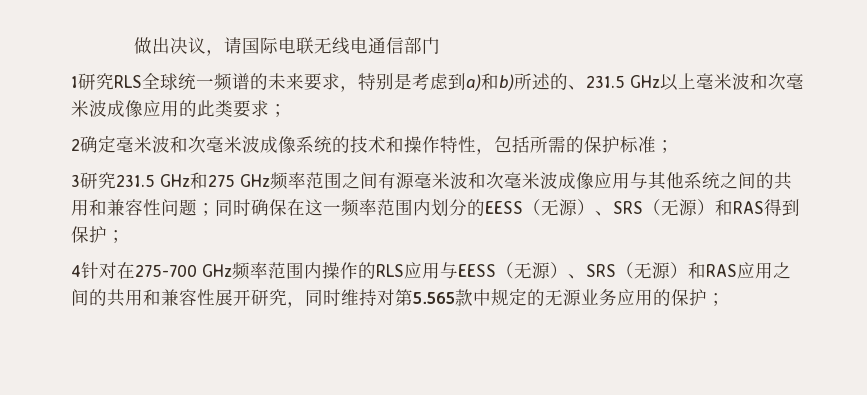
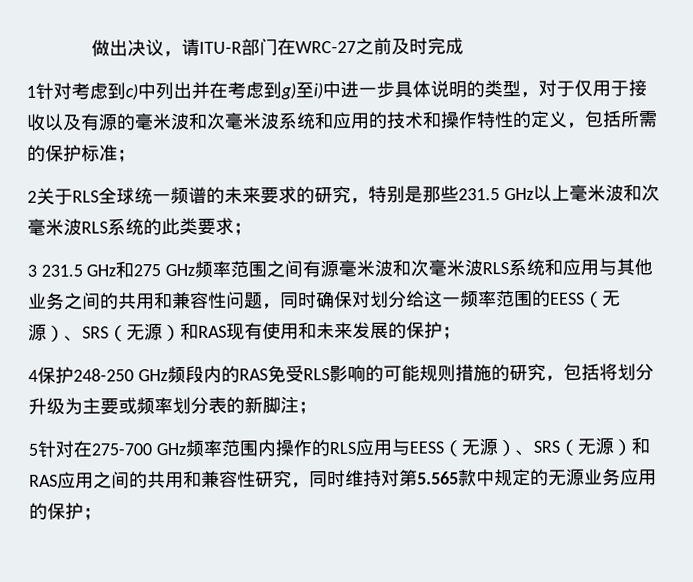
- 做出决议，请国际电联无线电通信部门
- 1研究RLS全球统一频谱的未来要求，特别是考虑到a)和b)所述的、231.5 GHz以上毫米波和次毫米波成像应用的此类要求；
+ 做出决议，请ITU-R部门在WRC-27之前及时完成
+ 1针对考虑到c)中列出并在考虑到g)至i)中进一步具体说明的类型，对于仅用于接收以及有源的毫米波和次毫米波系统和应用的技术和操作特性的定义，包括所需的保护标准；
+ 2关于RLS全球统一频谱的未来要求的研究，特别是那些231.5 GHz以上毫米波和次毫米波RLS系统的此类要求；
- 2确定毫米波和次毫米波成像系统的技术和操作特性，包括所需的保护标准；
- 3研究231.5 GHz和275 GHz频率范围之间有源毫米波和次毫米波成像应用与其他系统之间的共用和兼容性问题；同时确保在这一频率范围内划分的EESS（无源）、SRS（无源）和RAS得到保护；
- 4针对在275-700 GHz频率范围内操作的RLS应用与EESS（无源）、SRS（无源）和RAS应用之间的共用和兼容性展开研究，同时维持对第5.565款中规定的无源业务应用的保护；
+ 3 231.5 GHz和275 GHz频率范围之间有源毫米波和次毫米波RLS系统和应用与其他业务之间的共用和兼容性问题，同时确保对划分给这一频率范围的EESS（无源）、SRS（无源）和RAS现有使用和未来发展的保护；
+ 4保护248-250 GHz频段内的RAS免受RLS影响的可能规则措施的研究，包括将划分升级为主要或频率划分表的新脚注；
+ 5针对在275-700 GHz频率范围内操作的RLS应用与EESS（无源）、SRS（无源）和RAS应用之间的共用和兼容性研究，同时维持对第5.565款中规定的无源业务应用的保护；

